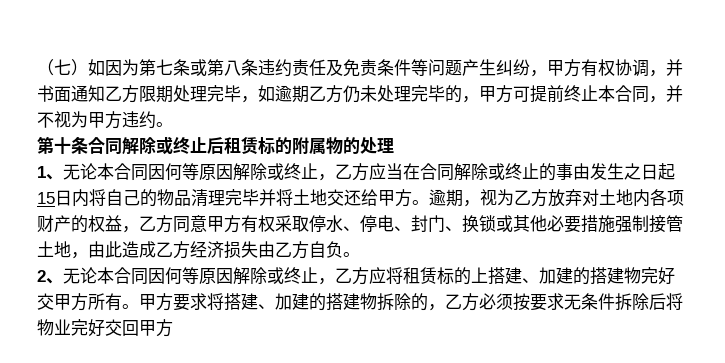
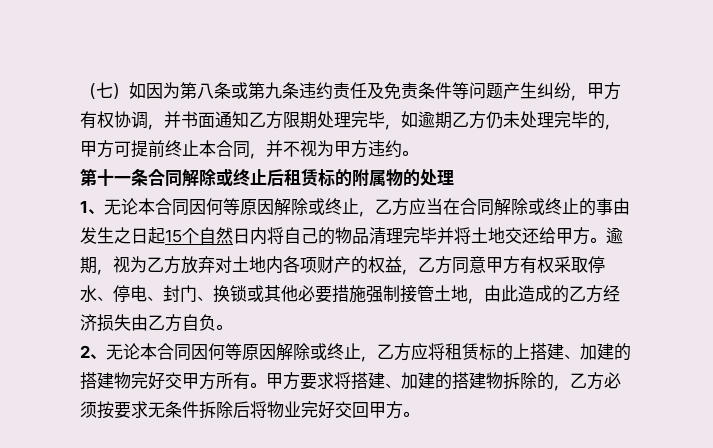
- （七）如因为第七条或第八条违约责任及免责条件等问题产生纠纷，甲方有权协调，并书面通知乙方限期处理完毕，如逾期乙方仍未处理完毕的，甲方可提前终止本合同，并不视为甲方违约。
+ （七）如因为第八条或第九条违约责任及免责条件等问题产生纠纷，甲方有权协调，并书面通知乙方限期处理完毕，如逾期乙方仍未处理完毕的，甲方可提前终止本合同，并不视为甲方违约。
- 第十条合同解除或终止后租赁标的附属物的处理
+ 第十一条合同解除或终止后租赁标的附属物的处理
- 1、无论本合同因何等原因解除或终止，乙方应当在合同解除或终止的事由发生之日起15日内将自己的物品清理完毕并将土地交还给甲方。
+ 1、无论本合同因何等原因解除或终止，乙方应当在合同解除或终止的事由发生之日起15个自然日内将自己的物品清理完毕并将土地交还给甲方。
- 逾期，视为乙方放弃对土地内各项财产的权益，乙方同意甲方有权采取停水、停电、封门、换锁或其他必要措施强制接管土地，由此造成乙方经济损失由乙方自负。
+ 逾期，视为乙方放弃对土地内各项财产的权益，乙方同意甲方有权采取停水、停电、封门、换锁或其他必要措施强制接管土地，由此造成的乙方经济损失由乙方自负。
- 甲方要求将搭建、加建的搭建物拆除的，乙方必须按要求无条件拆除后将物业完好交回甲方
+ 甲方要求将搭建、加建的搭建物拆除的，乙方必须按要求无条件拆除后将物业完好交回甲方。

